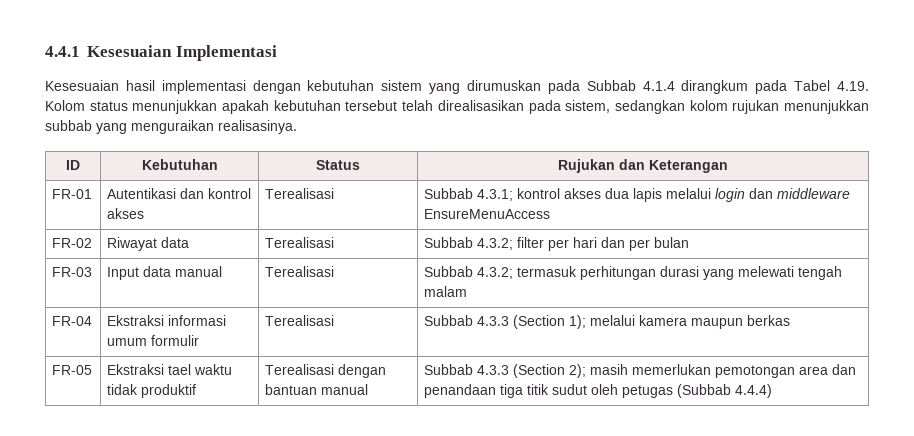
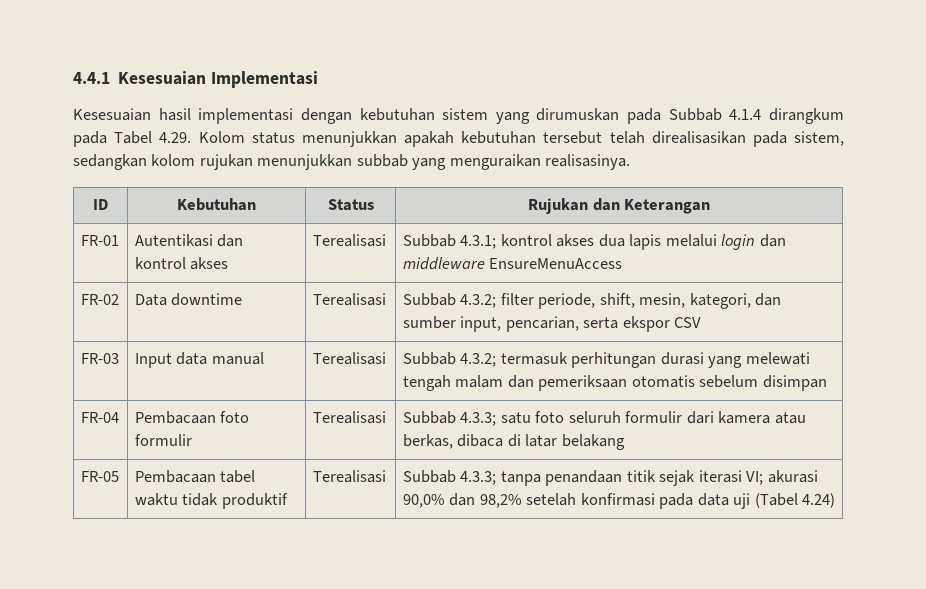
- Kesesuaian hasil implementasi dengan kebutuhan sistem yang dirumuskan pada Subbab 4.1.4 dirangkum pada Tabel 4.19. Kolom status menunjukkan apakah kebutuhan tersebut telah direalisasikan pada sistem, sedangkan kolom rujukan menunjukkan subbab yang menguraikan realisasinya.
+ Kesesuaian hasil implementasi dengan kebutuhan sistem yang dirumuskan pada Subbab 4.1.4 dirangkum pada Tabel 4.29. Kolom status menunjukkan apakah kebutuhan tersebut telah direalisasikan pada sistem, sedangkan kolom rujukan menunjukkan subbab yang menguraikan realisasinya.
- FR-02 | Riwayat data | Terealisasi | Subbab 4.3.2; filter per hari dan per bulan
+ FR-02 | Data downtime | Terealisasi | Subbab 4.3.2; filter periode, shift, mesin, kategori, dan sumber input, pencarian, serta ekspor CSV
- FR-03 | Input data manual | Terealisasi | Subbab 4.3.2; termasuk perhitungan durasi yang melewati tengah malam
- FR-04 | Ekstraksi informasi umum formulir | Terealisasi | Subbab 4.3.3 (Section 1); melalui kamera maupun berkas
+ FR-03 | Input data manual | Terealisasi | Subbab 4.3.2; termasuk perhitungan durasi yang melewati tengah malam dan pemeriksaan otomatis sebelum disimpan
+ FR-04 | Pembacaan foto formulir | Terealisasi | Subbab 4.3.3; satu foto seluruh formulir dari kamera atau berkas, dibaca di latar belakang
- FR-05 | Ekstraksi tael waktu tidak produktif | Terealisasi dengan bantuan manual | Subbab 4.3.3 (Section 2); masih memerlukan pemotongan area dan penandaan tiga titik sudut oleh petugas (Subbab 4.4.4)
+ FR-05 | Pembacaan tabel waktu tidak produktif | Terealisasi | Subbab 4.3.3; tanpa penandaan titik sejak iterasi VI; akurasi 90,0% dan 98,2% setelah konfirmasi pada data uji (Tabel 4.24)

